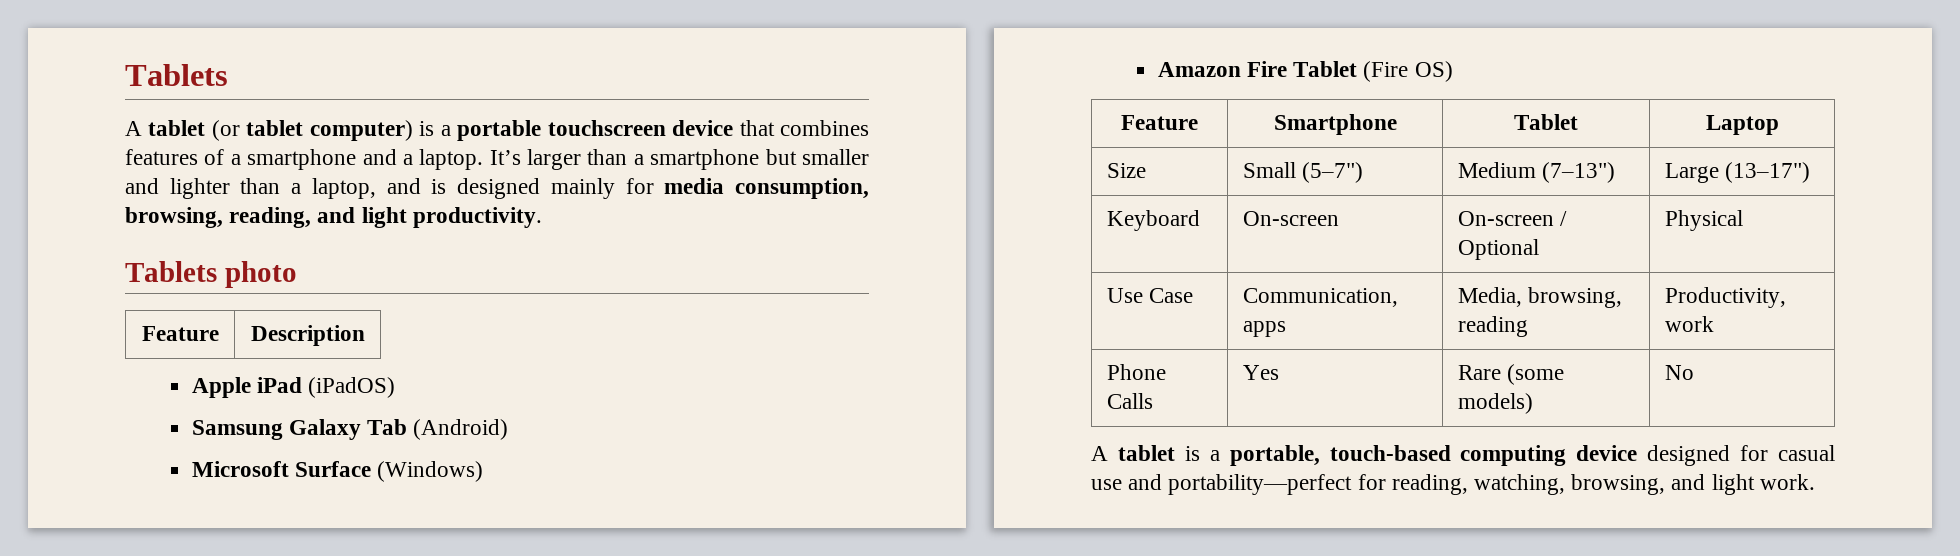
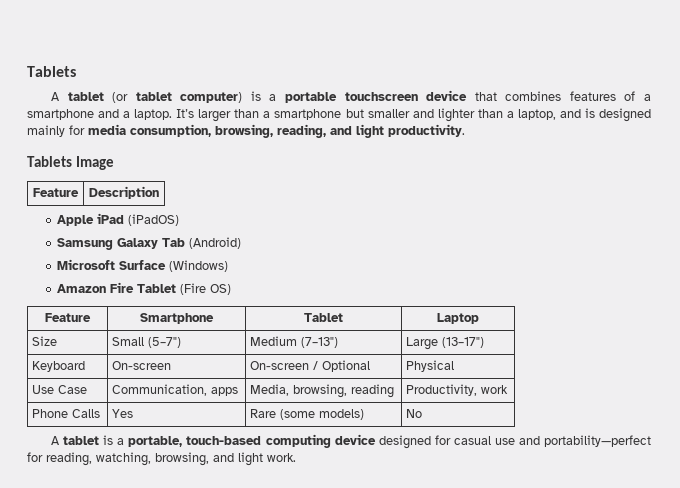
- Tablets photo
+ Tablets Image

